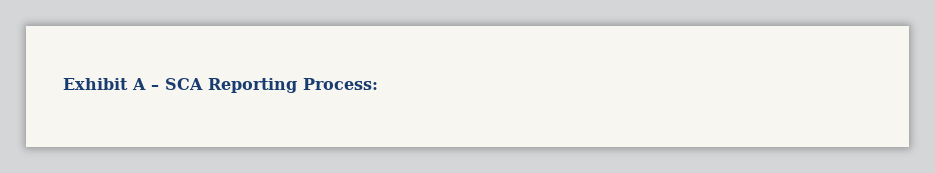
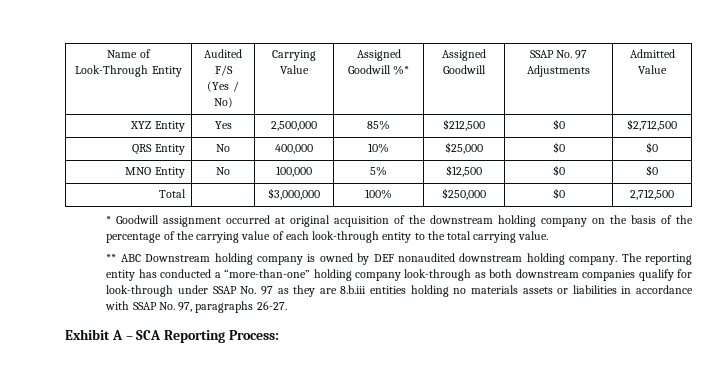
+ Name of Look-Through Entity | Audited F/S
+ (Yes / No) | Carrying Value | Assigned Goodwill %* | Assigned Goodwill | SSAP No. 97 Adjustments | Admitted Value
+ XYZ Entity | Yes | 2,500,000 | 85% | $212,500 | $0 | $2,712,500
+ QRS Entity | No | 400,000 | 10% | $25,000 | $0 | $0
+ MNO Entity | No | 100,000 | 5% | $12,500 | $0 | $0
+ Total | | $3,000,000 | 100% | $250,000 | $0 | 2,712,500
+ * Goodwill assignment occurred at original acquisition of the downstream holding company on the basis of the percentage of the carrying value of each look-through entity to the total carrying value.
+ ** ABC Downstream holding company is owned by DEF nonaudited downstream holding company. The reporting entity has conducted a “more-than-one” holding company look-through as both downstream companies qualify for look-through under SSAP No. 97 as they are 8.b.iii entities holding no materials assets or liabilities in accordance with SSAP No. 97, paragraphs 26-27.

